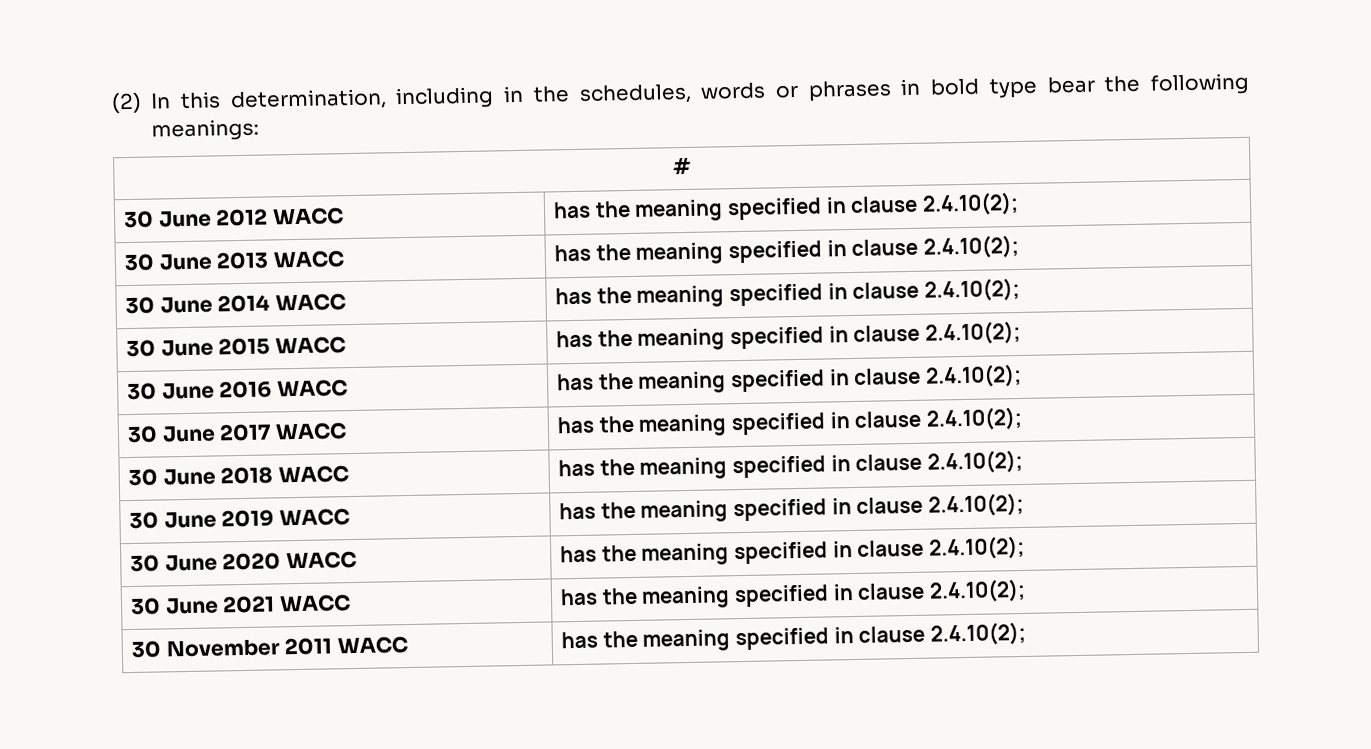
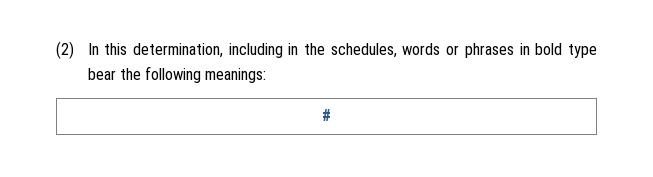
- 30 June 2012 WACC | has the meaning specified in clause 2.4.10(2);
- 30 June 2013 WACC | has the meaning specified in clause 2.4.10(2);
- 30 June 2014 WACC | has the meaning specified in clause 2.4.10(2);
- 30 June 2015 WACC | has the meaning specified in clause 2.4.10(2);
- 30 June 2016 WACC | has the meaning specified in clause 2.4.10(2);
- 30 June 2017 WACC | has the meaning specified in clause 2.4.10(2);
- 30 June 2018 WACC | has the meaning specified in clause 2.4.10(2);
- 30 June 2019 WACC | has the meaning specified in clause 2.4.10(2);
- 30 June 2020 WACC | has the meaning specified in clause 2.4.10(2);
- 30 June 2021 WACC | has the meaning specified in clause 2.4.10(2);
- 30 November 2011 WACC | has the meaning specified in clause 2.4.10(2);

